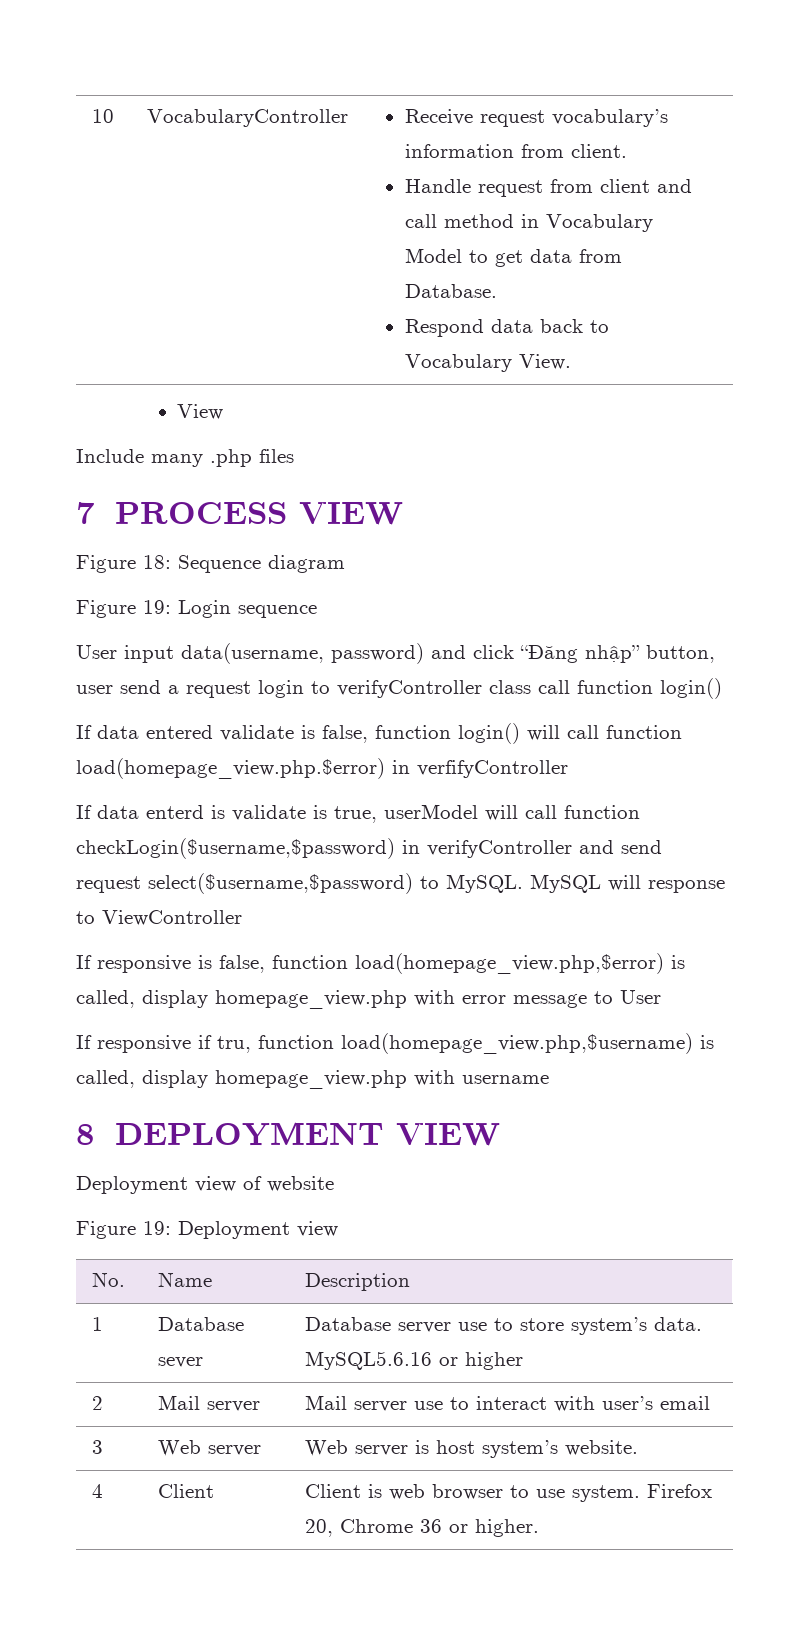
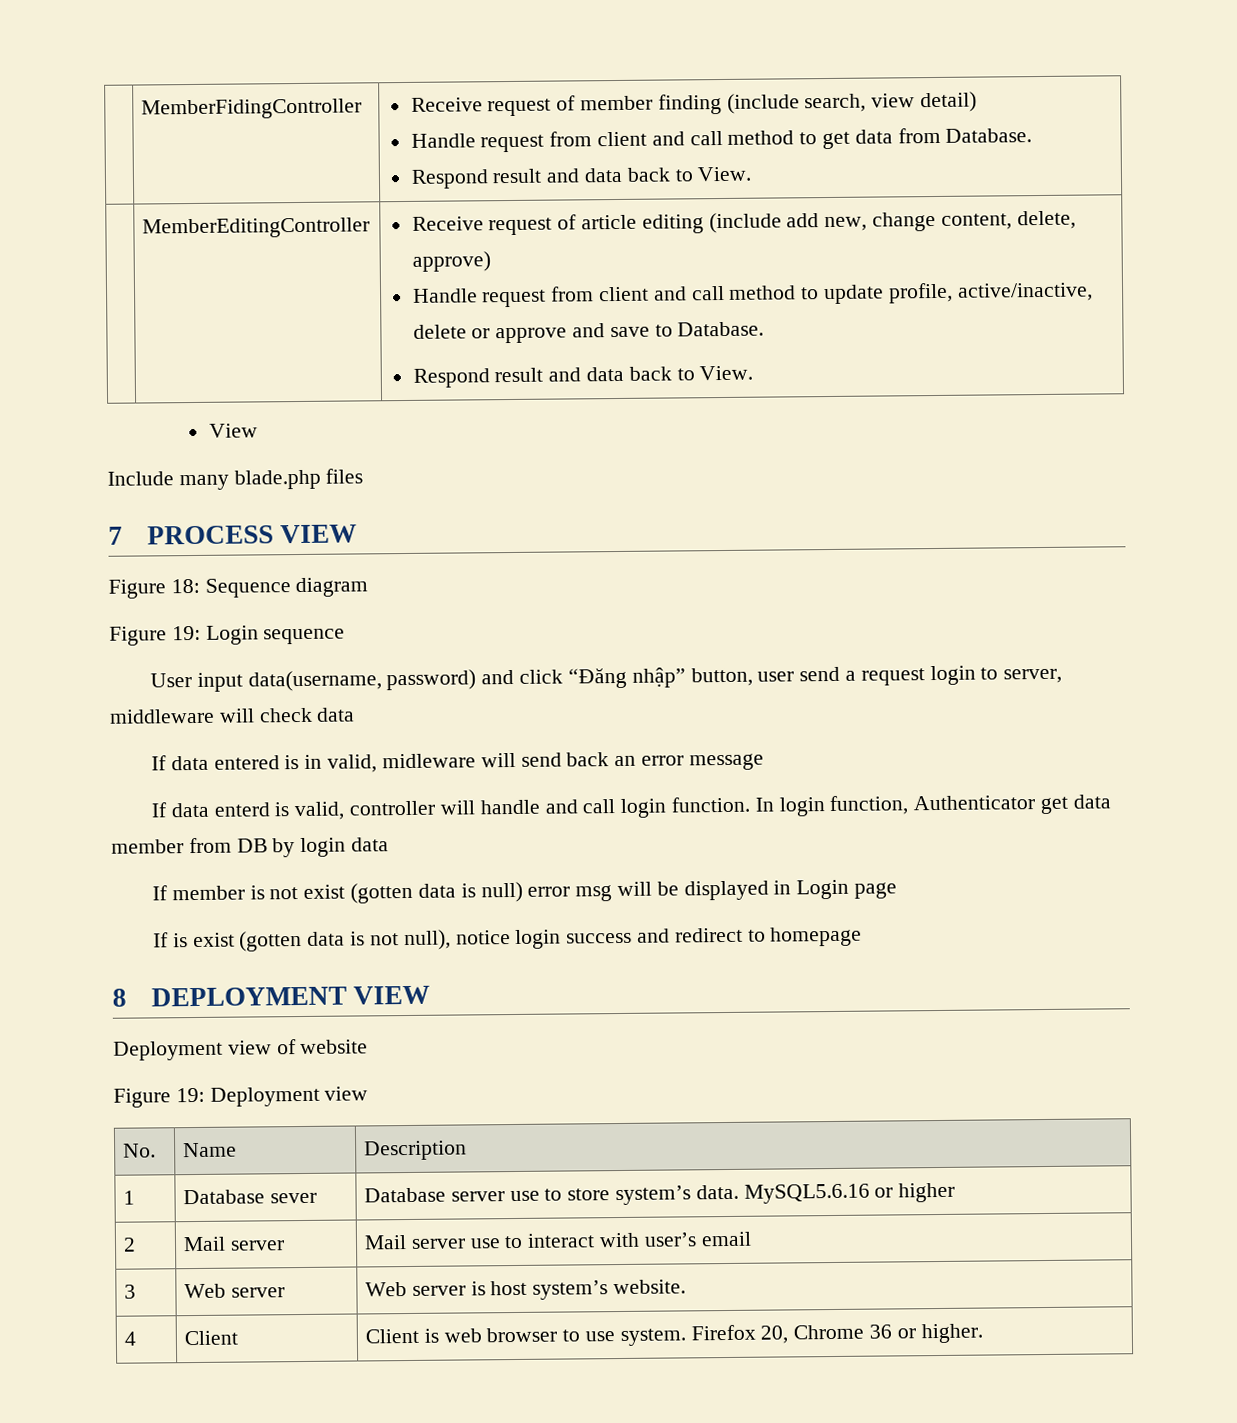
- 10 | VocabularyController | Receive request vocabulary’s information from client.
- Handle request from client and call method in Vocabulary Model to get data from Database.
- Respond data back to Vocabulary View.
+ | MemberFidingController | Receive request of member finding (include search, view detail)
+ Handle request from client and call method to get data from Database.
+ Respond result and data back to View.
+ | MemberEditingController | Receive request of article editing (include add new, change content, delete, approve)
+ Handle request from client and call method to update profile, active/inactive, delete or approve and save to Database.
+ Respond result and data back to View.
- Include many .php files
+ Include many blade.php files
- User input data(username, password) and click “Đăng nhập” button, user send a request login to verifyController class call function login()
- If data entered validate is false, function login() will call function load(homepage_view.php.$error) in verfifyController
- If data enterd is validate is true, userModel will call function checkLogin($username,$password) in verifyController and send request select($username,$password) to MySQL. MySQL will response to ViewController
- If responsive is false, function load(homepage_view.php,$error) is called, display homepage_view.php with error message to User
- If responsive if tru, function load(homepage_view.php,$username) is called, display homepage_view.php with username
+ User input data(username, password) and click “Đăng nhập” button, user send a request login to server, middleware will check data
+ If data entered is in valid, midleware will send back an error message
+ If data enterd is valid, controller will handle and call login function. In login function, Authenticator get data member from DB by login data
+ If member is not exist (gotten data is null) error msg will be displayed in Login page
+ If is exist (gotten data is not null), notice login success and redirect to homepage

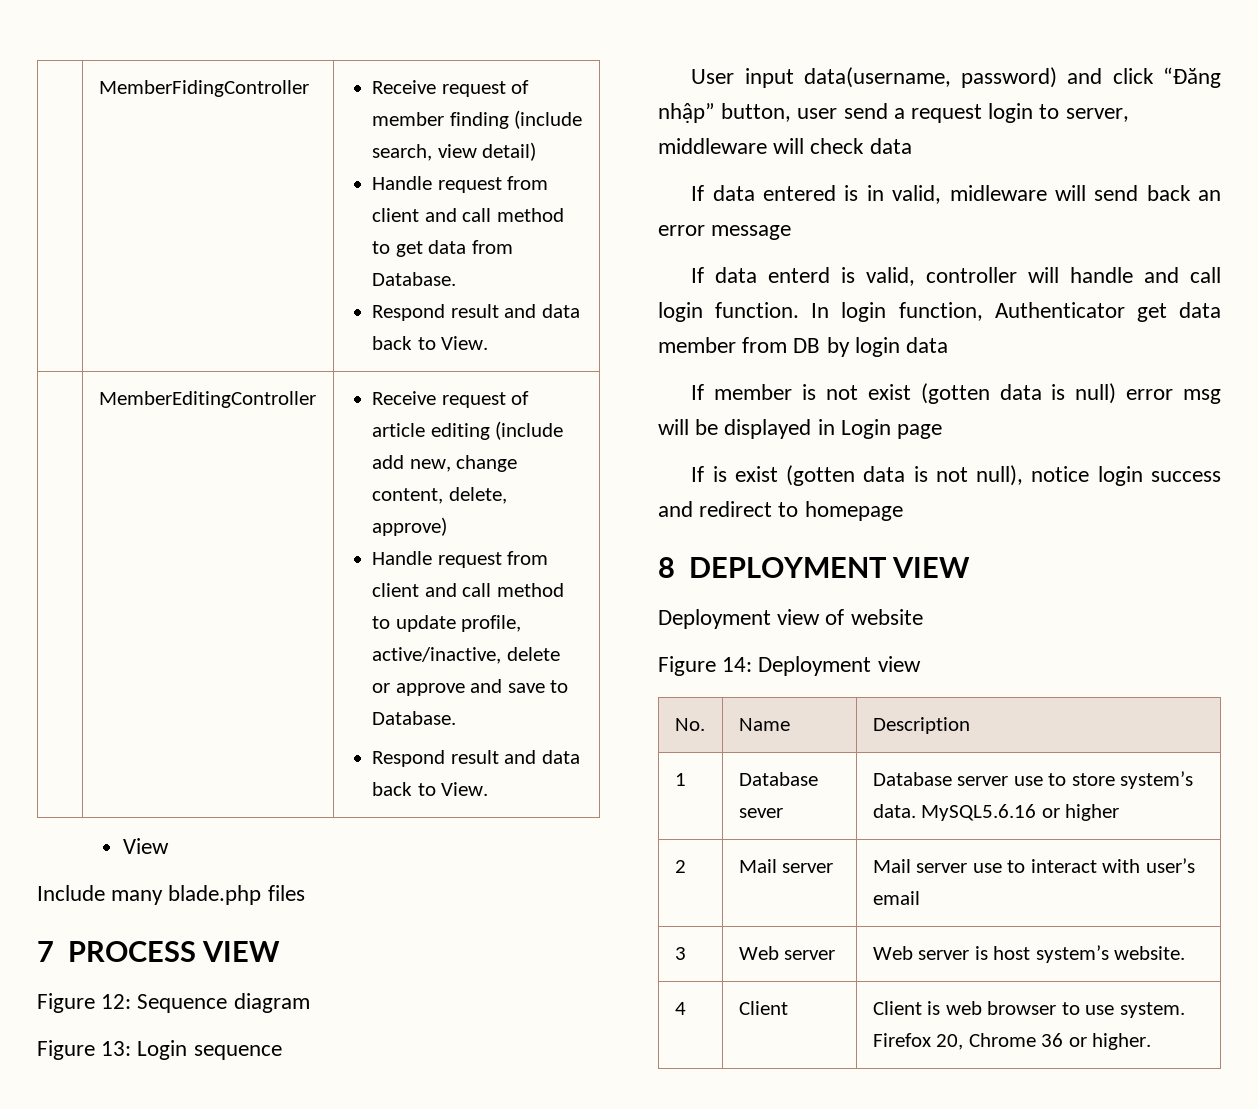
- Figure 18: Sequence diagram
+ Figure 12: Sequence diagram
- Figure 19: Login sequence
+ Figure 13: Login sequence
- Figure 19: Deployment view
+ Figure 14: Deployment view

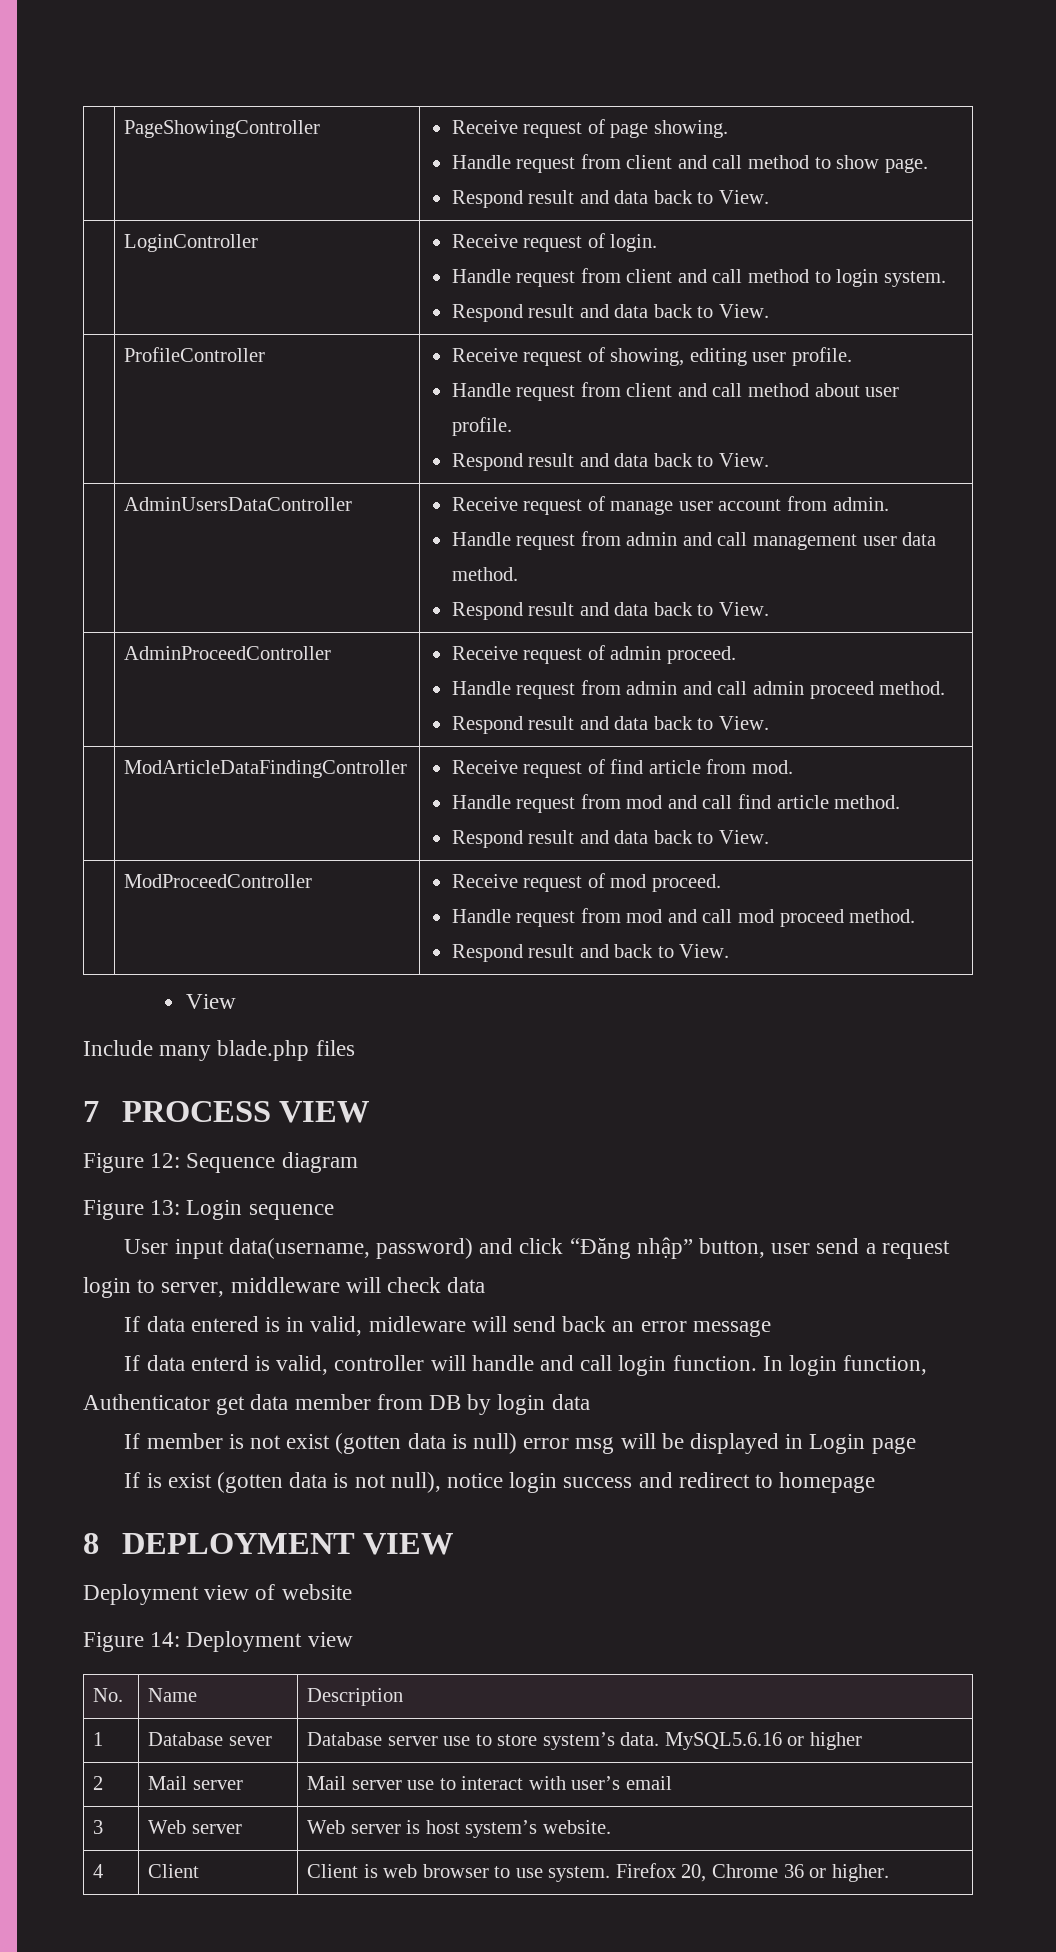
- | MemberFidingController | Receive request of member finding (include search, view detail)
- Handle request from client and call method to get data from Database.
+ | PageShowingController | Receive request of page showing.
+ Handle request from client and call method to show page.
  Respond result and data back to View.
- | MemberEditingController | Receive request of article editing (include add new, change content, delete, approve)
- Handle request from client and call method to update profile, active/inactive, delete or approve and save to Database.
+ | LoginController | Receive request of login.
+ Handle request from client and call method to login system.
  Respond result and data back to View.
+ | ProfileController | Receive request of showing, editing user profile.
+ Handle request from client and call method about user profile.
+ Respond result and data back to View.
+ | AdminUsersDataController | Receive request of manage user account from admin.
+ Handle request from admin and call management user data method.
+ Respond result and data back to View.
+ | AdminProceedController | Receive request of admin proceed.
+ Handle request from admin and call admin proceed method.
+ Respond result and data back to View.
+ | ModArticleDataFindingController | Receive request of find article from mod.
+ Handle request from mod and call find article method.
+ Respond result and data back to View.
+ | ModProceedController | Receive request of mod proceed.
+ Handle request from mod and call mod proceed method.
+ Respond result and back to View.

